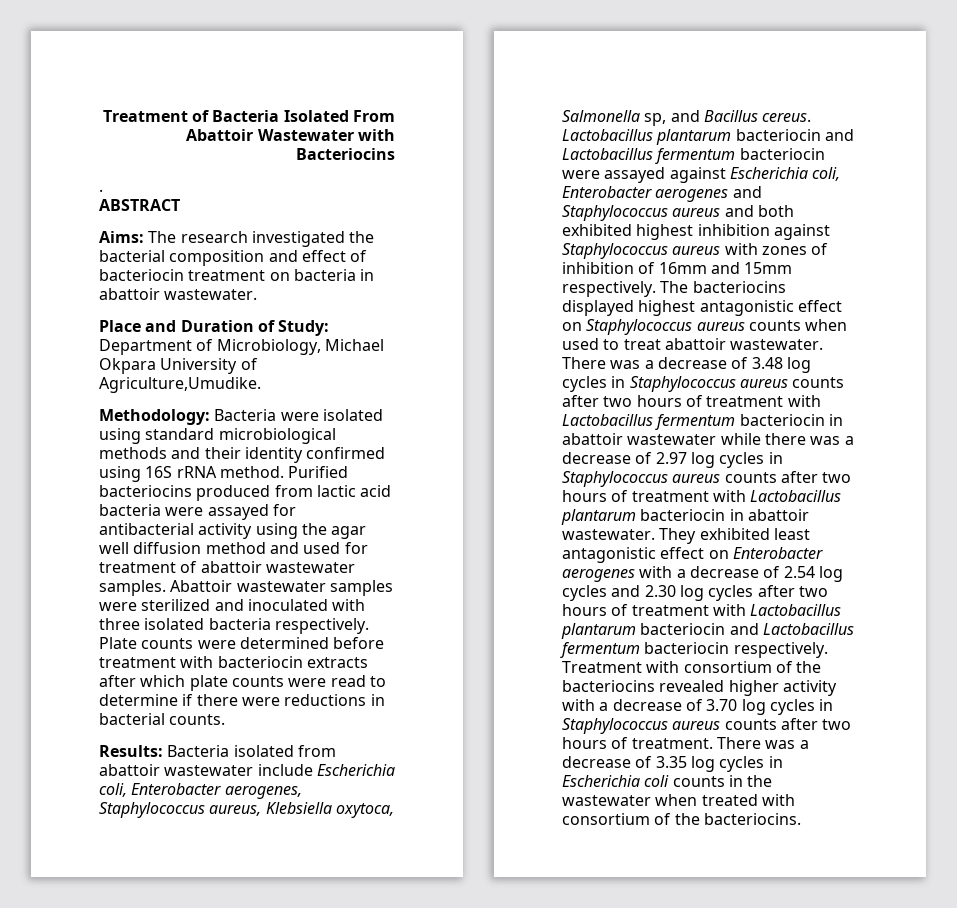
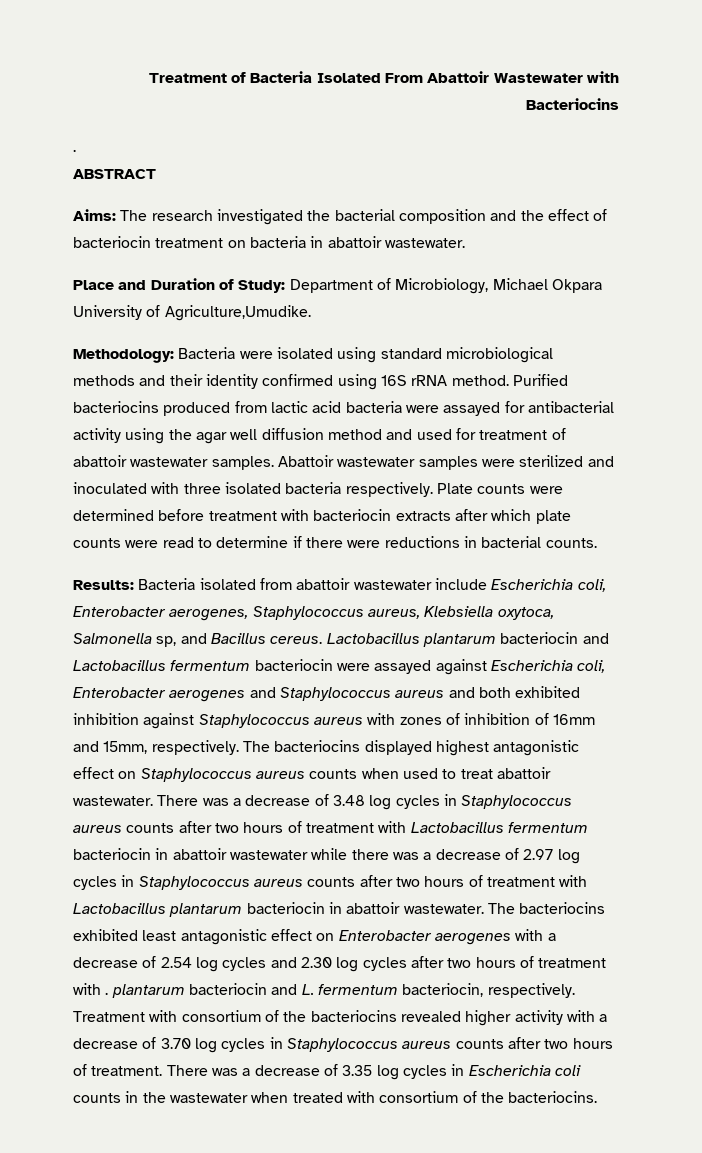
- Aims: The research investigated the bacterial composition and effect of bacteriocin treatment on bacteria in abattoir wastewater.
+ Aims: The research investigated the bacterial composition and the effect of bacteriocin treatment on bacteria in abattoir wastewater.
- Lactobacillus plantarum bacteriocin and Lactobacillus fermentum bacteriocin were assayed against Escherichia coli, Enterobacter aerogenes and Staphylococcus aureus and both exhibited highest inhibition against Staphylococcus aureus with zones of inhibition of 16mm and 15mm respectively.
+ Lactobacillus plantarum bacteriocin and Lactobacillus fermentum bacteriocin were assayed against Escherichia coli, Enterobacter aerogenes and Staphylococcus aureus and both exhibited inhibition against Staphylococcus aureus with zones of inhibition of 16mm and 15mm, respectively.
- They exhibited least antagonistic effect on Enterobacter aerogenes with a decrease of 2.54 log cycles and 2.30 log cycles after two hours of treatment with Lactobacillus plantarum bacteriocin and Lactobacillus fermentum bacteriocin respectively.
+ The bacteriocins exhibited least antagonistic effect on Enterobacter aerogenes with a decrease of 2.54 log cycles and 2.30 log cycles after two hours of treatment with . plantarum bacteriocin and L. fermentum bacteriocin, respectively.

